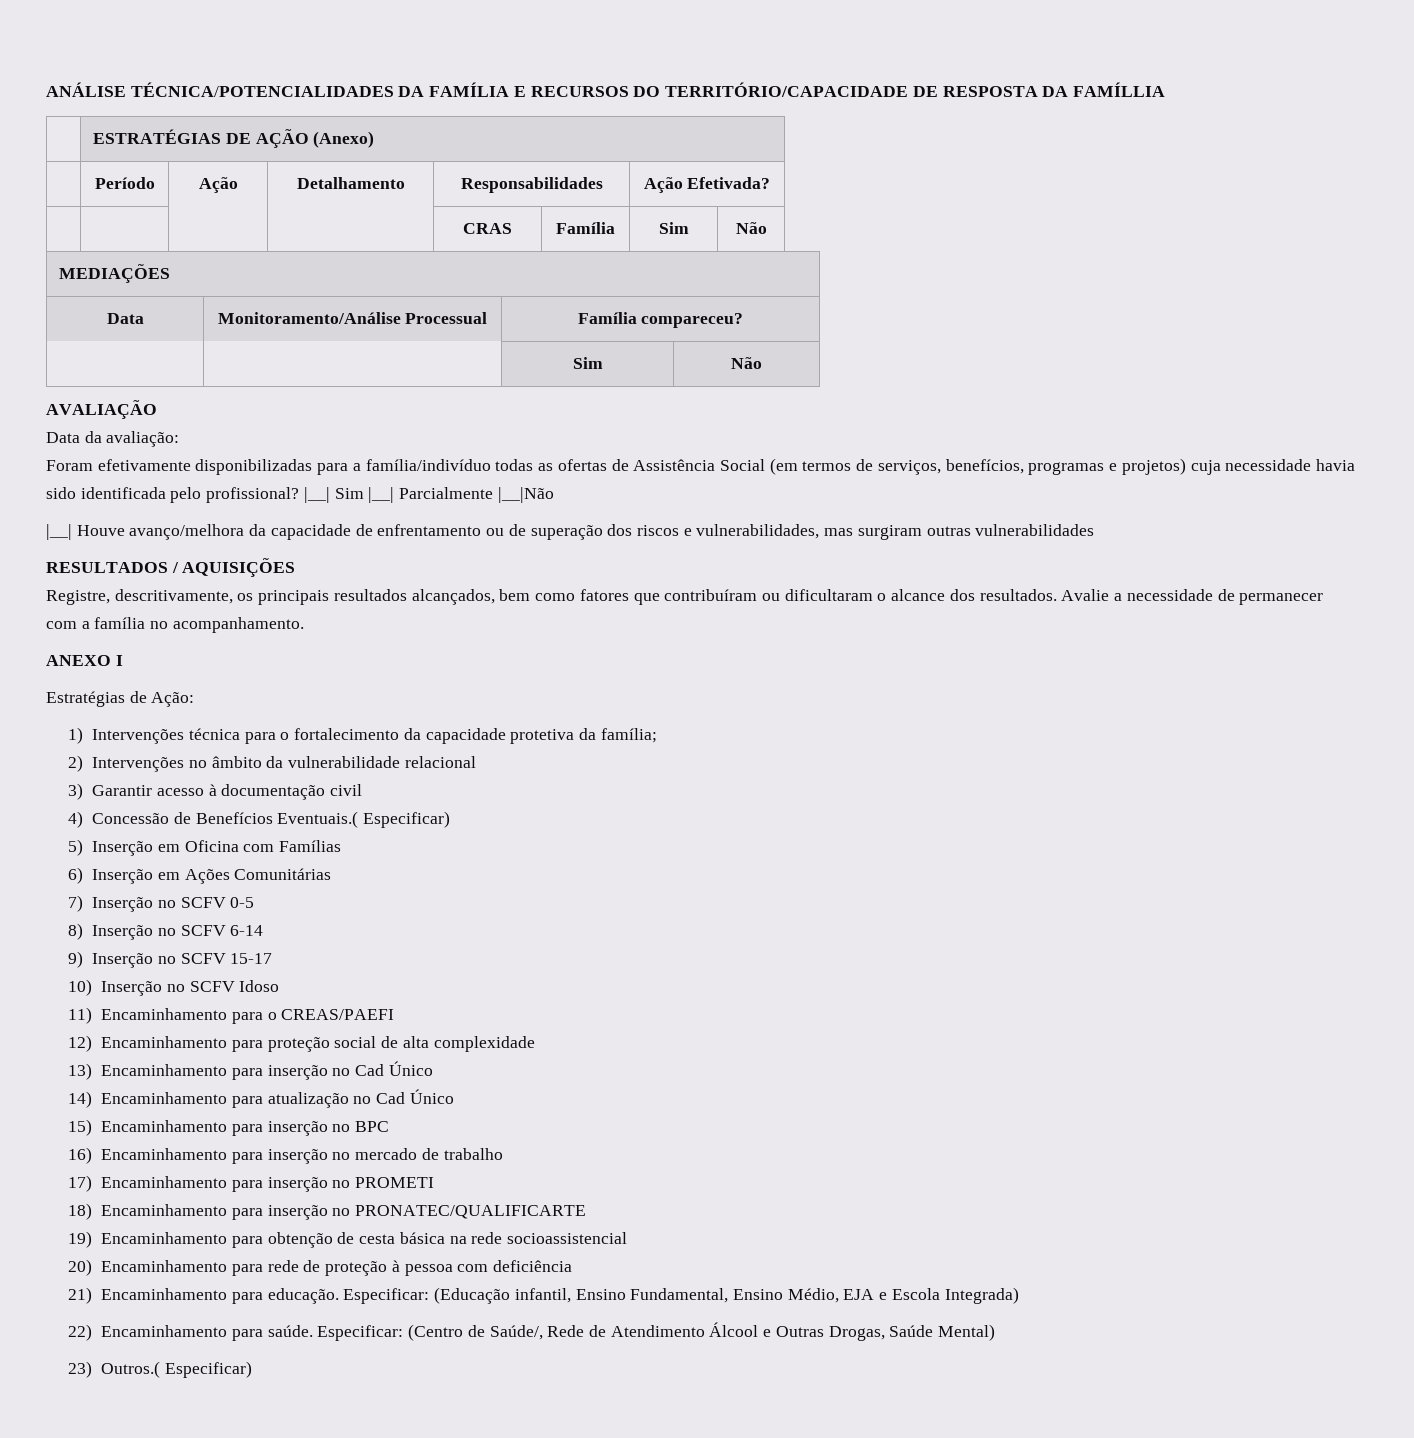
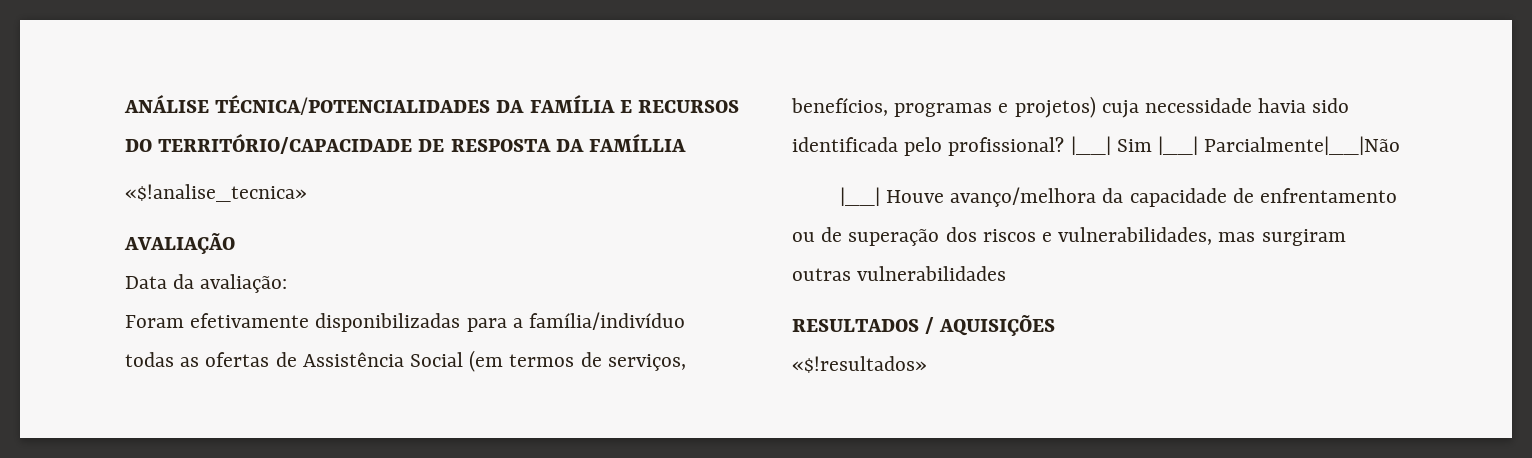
- | ESTRATÉGIAS DE AÇÃO (Anexo)
- | Período | Ação | Detalhamento | Responsabilidades | Ação Efetivada?
- | | | | CRAS | Família | Sim | Não
- MEDIAÇÕES
- Data | Monitoramento/Análise Processual | Família compareceu?
- | | Sim | Não
+ «$!analise_tecnica»
- |__| Sim |__| Parcialmente |__|Não
+ |__| Sim |__| Parcialmente|__|Não
- Registre, descritivamente, os principais resultados alcançados, bem como fatores que contribuíram ou dificultaram o alcance dos resultados. Avalie a necessidade de permanecer com a família no acompanhamento.
- ANEXO I
- Estratégias de Ação:
- 1) Intervenções técnica para o fortalecimento da capacidade protetiva da família;
- 2) Intervenções no âmbito da vulnerabilidade relacional
- 3) Garantir acesso à documentação civil
- 4) Concessão de Benefícios Eventuais.( Especificar)
- 5) Inserção em Oficina com Famílias
- 6) Inserção em Ações Comunitárias
- 7) Inserção no SCFV 0-5
- 8) Inserção no SCFV 6-14
- 9) Inserção no SCFV 15-17
- 10) Inserção no SCFV Idoso
- 11) Encaminhamento para o CREAS/PAEFI
- 12) Encaminhamento para proteção social de alta complexidade
- 13) Encaminhamento para inserção no Cad Único
- 14) Encaminhamento para atualização no Cad Único
- 15) Encaminhamento para inserção no BPC
- 16) Encaminhamento para inserção no mercado de trabalho
- 17) Encaminhamento para inserção no PROMETI
- 18) Encaminhamento para inserção no PRONATEC/QUALIFICARTE
- 19) Encaminhamento para obtenção de cesta básica na rede socioassistencial
- 20) Encaminhamento para rede de proteção à pessoa com deficiência
- 21) Encaminhamento para educação. Especificar: (Educação infantil, Ensino Fundamental, Ensino Médio, EJA e Escola Integrada)
- 22) Encaminhamento para saúde. Especificar: (Centro de Saúde/, Rede de Atendimento Álcool e Outras Drogas, Saúde Mental)
- 23) Outros.( Especificar)
+ «$!resultados»

